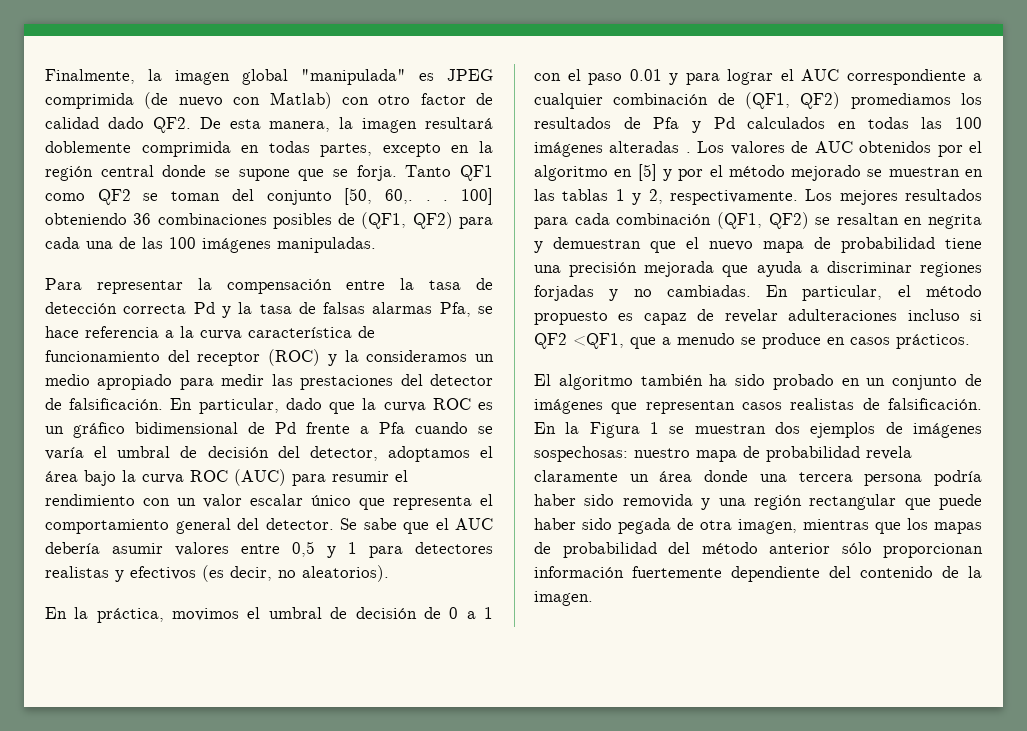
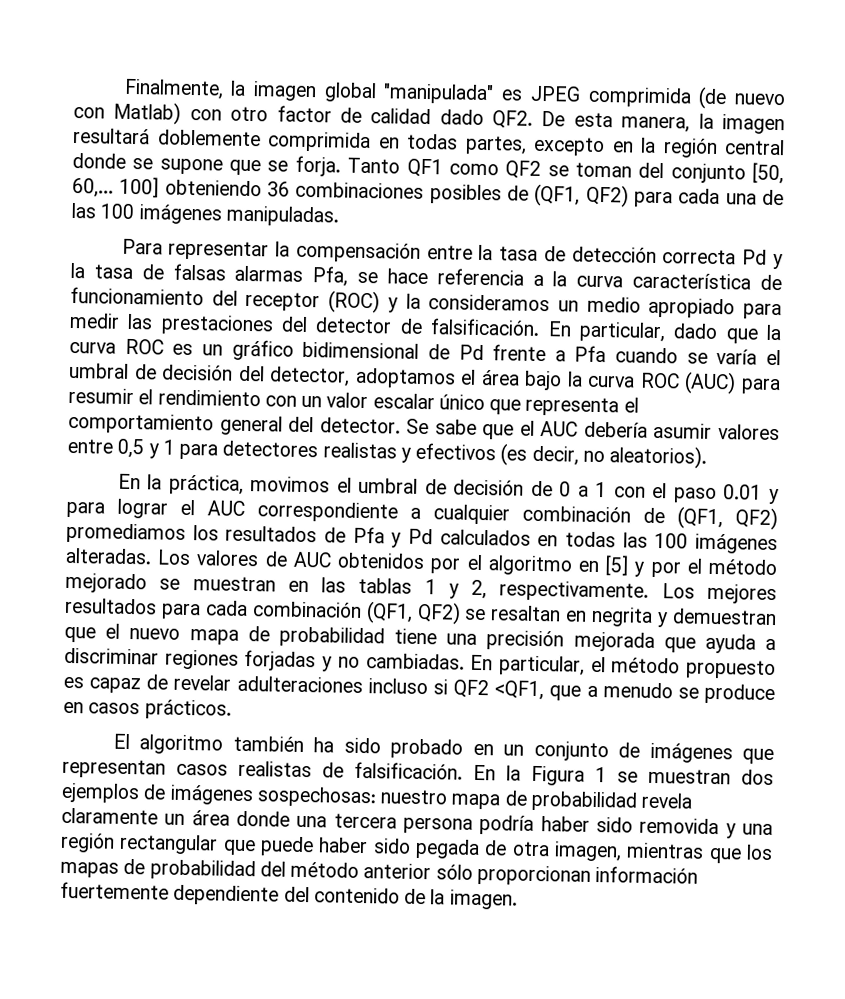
- Tanto QF1 como QF2 se toman del conjunto [50, 60,. . .
+ Tanto QF1 como QF2 se toman del conjunto [50, 60,...
- En la práctica, movimos el umbral de decisión de 0 a 1 con el paso 0.01 y para lograr el AUC correspondiente a cualquier combinación de (QF1, QF2) promediamos los resultados de Pfa y Pd calculados en todas las 100 imágenes alteradas .
+ En la práctica, movimos el umbral de decisión de 0 a 1 con el paso 0.01 y para lograr el AUC correspondiente a cualquier combinación de (QF1, QF2) promediamos los resultados de Pfa y Pd calculados en todas las 100 imágenes alteradas.

